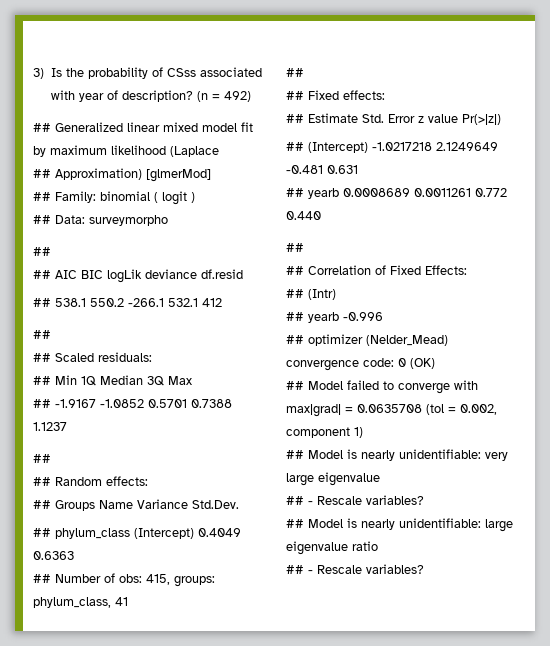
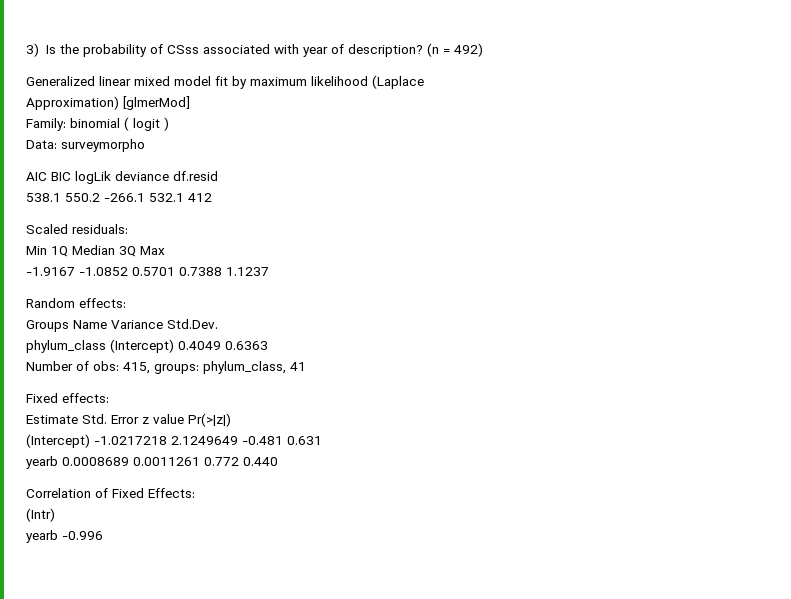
- ## Generalized linear mixed model fit by maximum likelihood (Laplace
+ Generalized linear mixed model fit by maximum likelihood (Laplace
- ## Approximation) [glmerMod]
+ Approximation) [glmerMod]
- ## Family: binomial ( logit )
+ Family: binomial ( logit )
- ## Data: surveymorpho
- ##
- ## AIC BIC logLik deviance df.resid
+ Data: surveymorpho
+ AIC BIC logLik deviance df.resid
- ## 538.1 550.2 -266.1 532.1 412
- ##
- ## Scaled residuals:
+ 538.1 550.2 -266.1 532.1 412
+ Scaled residuals:
- ## Min 1Q Median 3Q Max
+ Min 1Q Median 3Q Max
- ## -1.9167 -1.0852 0.5701 0.7388 1.1237
- ##
- ## Random effects:
+ -1.9167 -1.0852 0.5701 0.7388 1.1237
+ Random effects:
- ## Groups Name Variance Std.Dev.
+ Groups Name Variance Std.Dev.
- ## phylum_class (Intercept) 0.4049 0.6363
+ phylum_class (Intercept) 0.4049 0.6363
- ## Number of obs: 415, groups: phylum_class, 41
- ##
- ## Fixed effects:
+ Number of obs: 415, groups: phylum_class, 41
+ Fixed effects:
- ## Estimate Std. Error z value Pr(>|z|)
+ Estimate Std. Error z value Pr(>|z|)
- ## (Intercept) -1.0217218 2.1249649 -0.481 0.631
+ (Intercept) -1.0217218 2.1249649 -0.481 0.631
- ## yearb 0.0008689 0.0011261 0.772 0.440
- ##
- ## Correlation of Fixed Effects:
+ yearb 0.0008689 0.0011261 0.772 0.440
+ Correlation of Fixed Effects:
- ## (Intr)
+ (Intr)
- ## yearb -0.996
+ yearb -0.996
- ## optimizer (Nelder_Mead) convergence code: 0 (OK)
- ## Model failed to converge with max|grad| = 0.0635708 (tol = 0.002, component 1)
- ## Model is nearly unidentifiable: very large eigenvalue
- ## - Rescale variables?
- ## Model is nearly unidentifiable: large eigenvalue ratio
- ## - Rescale variables?

